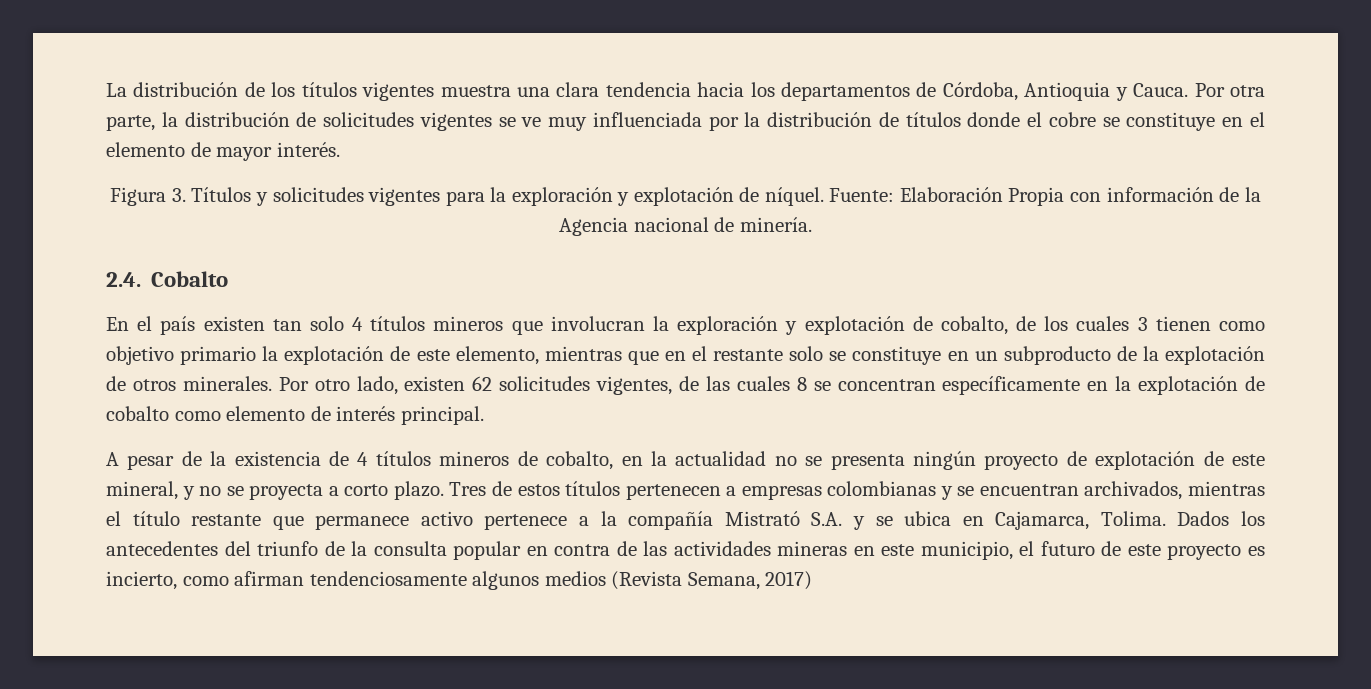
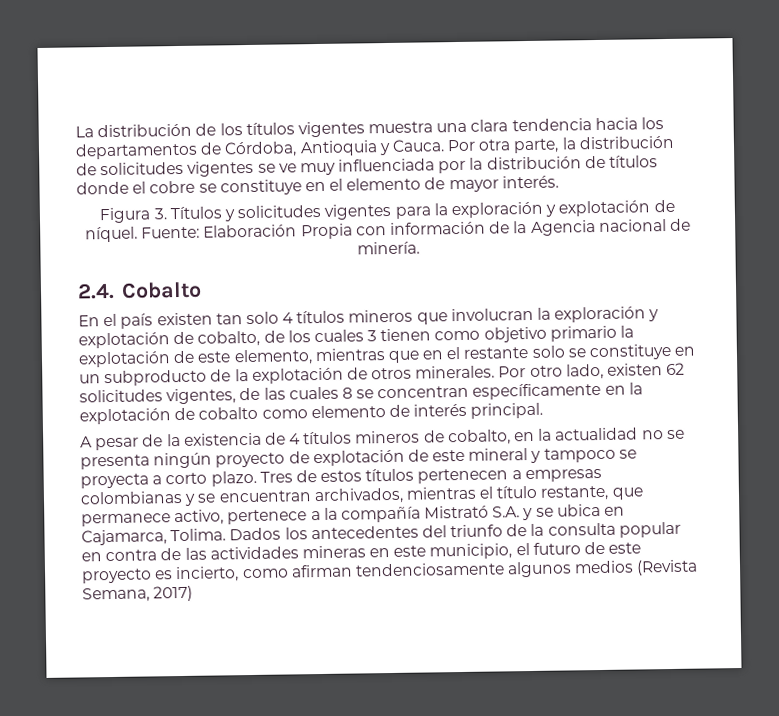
- A pesar de la existencia de 4 títulos mineros de cobalto, en la actualidad no se presenta ningún proyecto de explotación de este mineral, y no se proyecta a corto plazo.
+ A pesar de la existencia de 4 títulos mineros de cobalto, en la actualidad no se presenta ningún proyecto de explotación de este mineral y tampoco se proyecta a corto plazo.
- Tres de estos títulos pertenecen a empresas colombianas y se encuentran archivados, mientras el título restante que permanece activo pertenece a la compañía Mistrató S.A. y se ubica en Cajamarca, Tolima.
+ Tres de estos títulos pertenecen a empresas colombianas y se encuentran archivados, mientras el título restante, que permanece activo, pertenece a la compañía Mistrató S.A. y se ubica en Cajamarca, Tolima.

